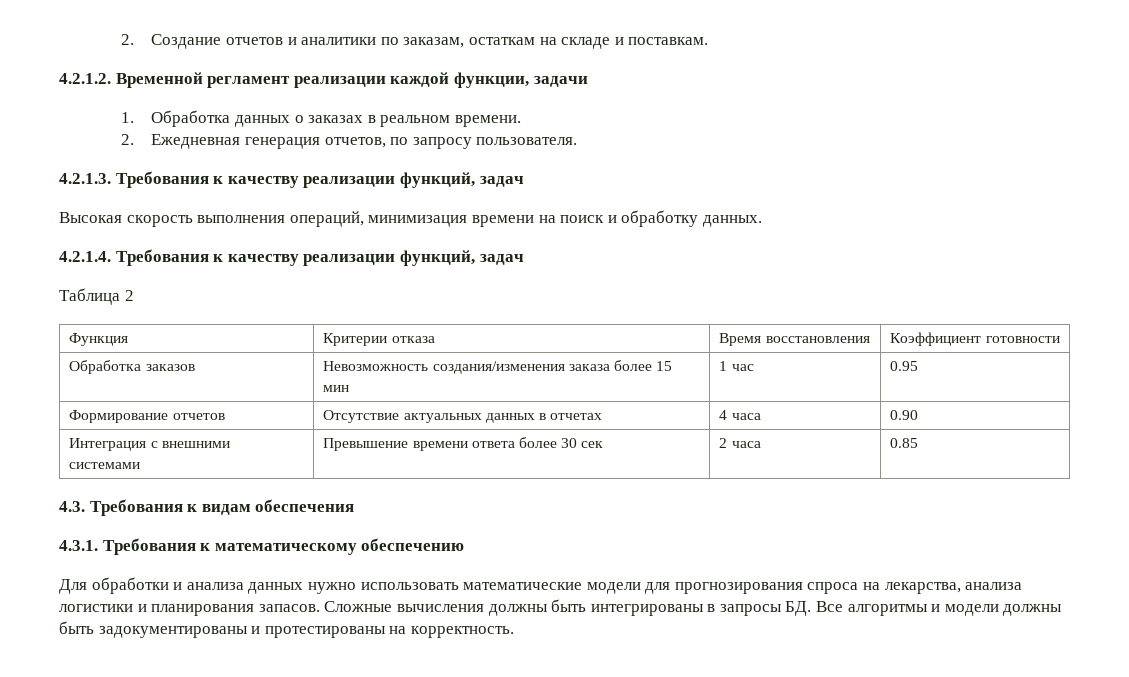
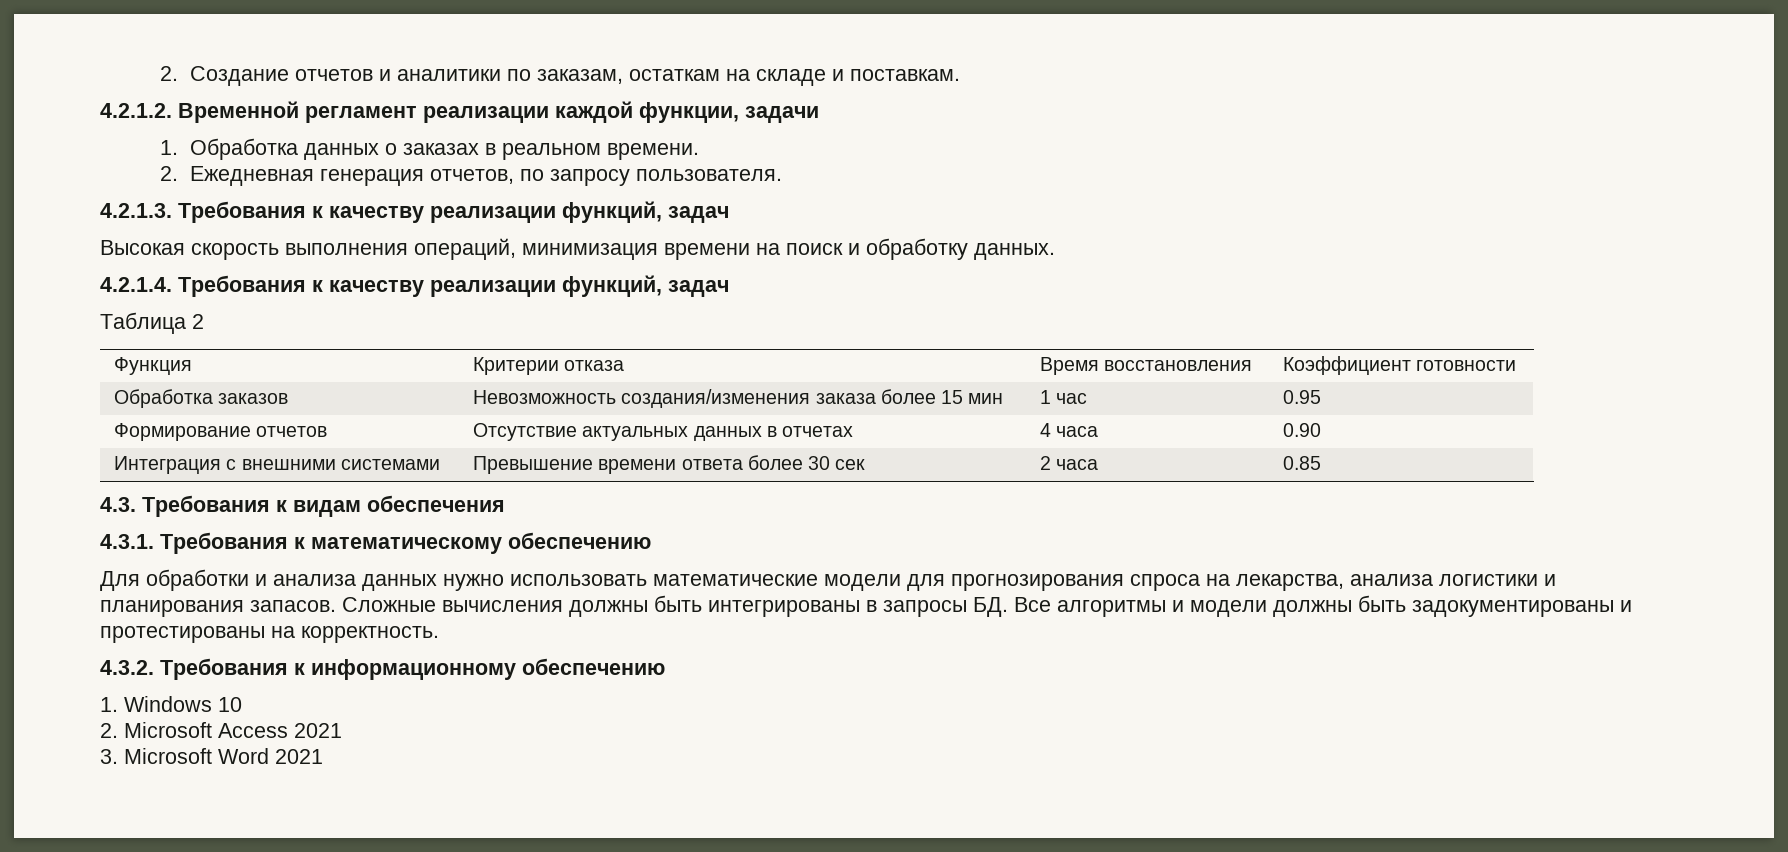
+ 4.3.2. Требования к информационному обеспечению
+ 1. Windows 10
+ 2. Microsoft Access 2021
+ 3. Microsoft Word 2021

